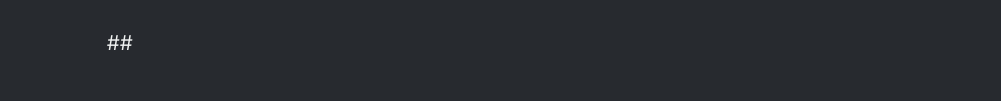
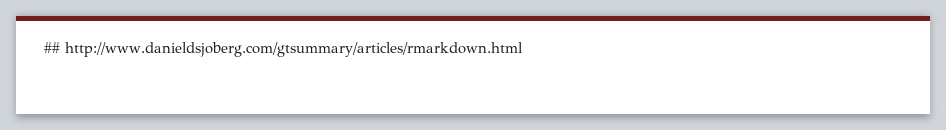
- ##
+ ## http://www.danieldsjoberg.com/gtsummary/articles/rmarkdown.html

